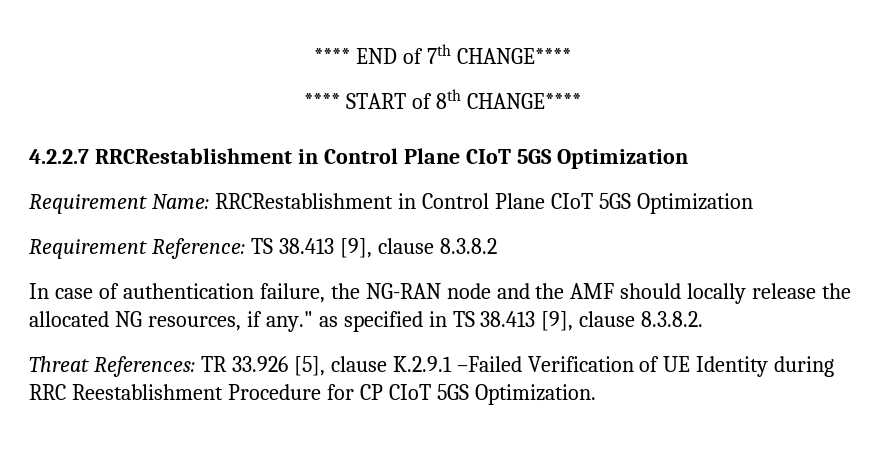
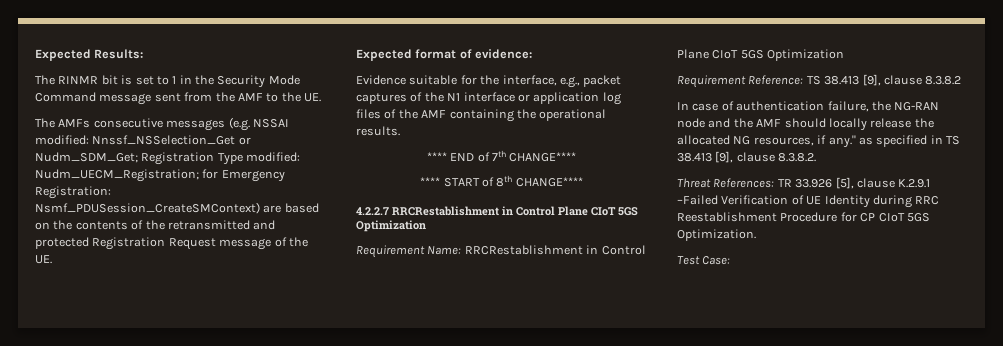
+ Expected Results:
+ The RINMR bit is set to 1 in the Security Mode Command message sent from the AMF to the UE.
+ The AMFs consecutive messages (e.g. NSSAI modified: Nnssf_NSSelection_Get or Nudm_SDM_Get; Registration Type modified: Nudm_UECM_Registration; for Emergency Registration: Nsmf_PDUSession_CreateSMContext) are based on the contents of the retransmitted and protected Registration Request message of the UE.
+ Expected format of evidence:
+ Evidence suitable for the interface, e.g., packet captures of the N1 interface or application log files of the AMF containing the operational results.
+ Test Case:

